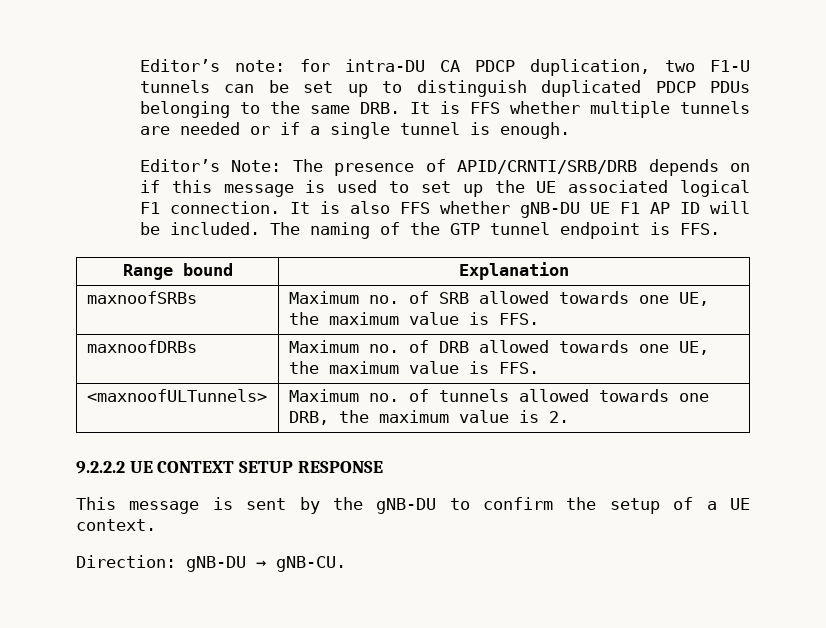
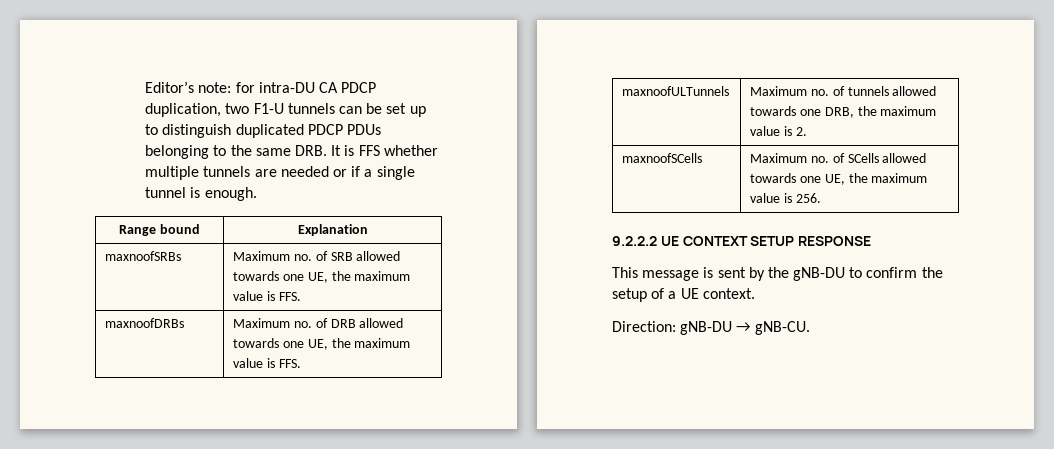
- Editor’s Note: The presence of APID/CRNTI/SRB/DRB depends on if this message is used to set up the UE associated logical F1 connection. It is also FFS whether gNB-DU UE F1 AP ID will be included. The naming of the GTP tunnel endpoint is FFS.
- <maxnoofULTunnels> | Maximum no. of tunnels allowed towards one DRB, the maximum value is 2.
+ maxnoofULTunnels | Maximum no. of tunnels allowed towards one DRB, the maximum value is 2.
+ maxnoofSCells | Maximum no. of SCells allowed towards one UE, the maximum value is 256.

